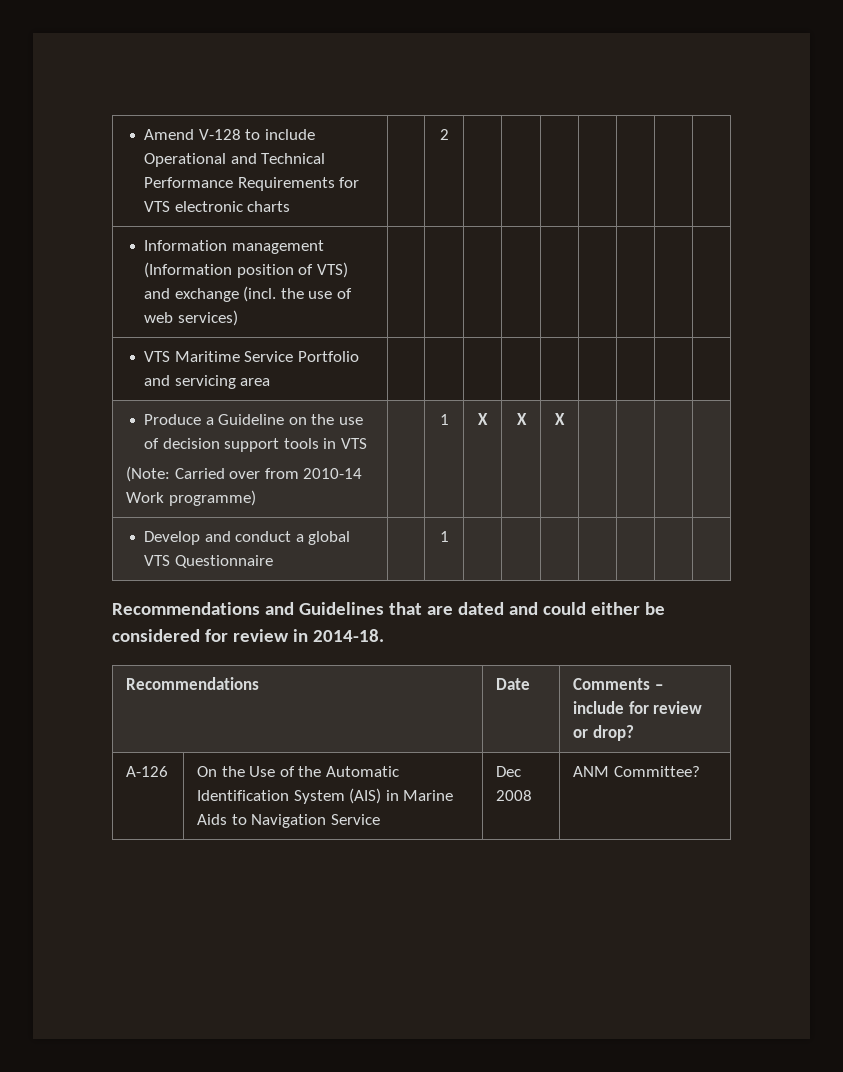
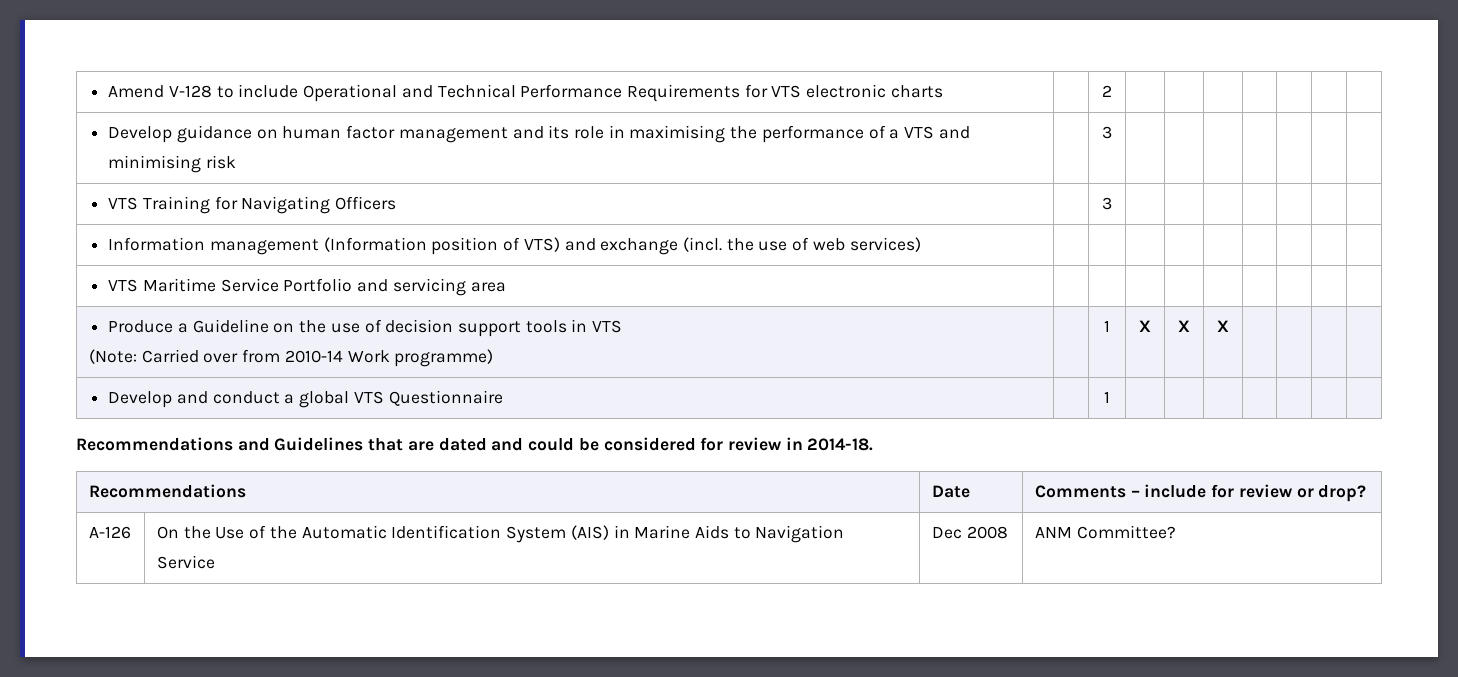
+ Develop guidance on human factor management and its role in maximising the performance of a VTS and minimising risk | | 3 | | | | | | |
+ VTS Training for Navigating Officers | | 3 | | | | | | |
- Recommendations and Guidelines that are dated and could either be considered for review in 2014-18.
+ Recommendations and Guidelines that are dated and could be considered for review in 2014-18.

